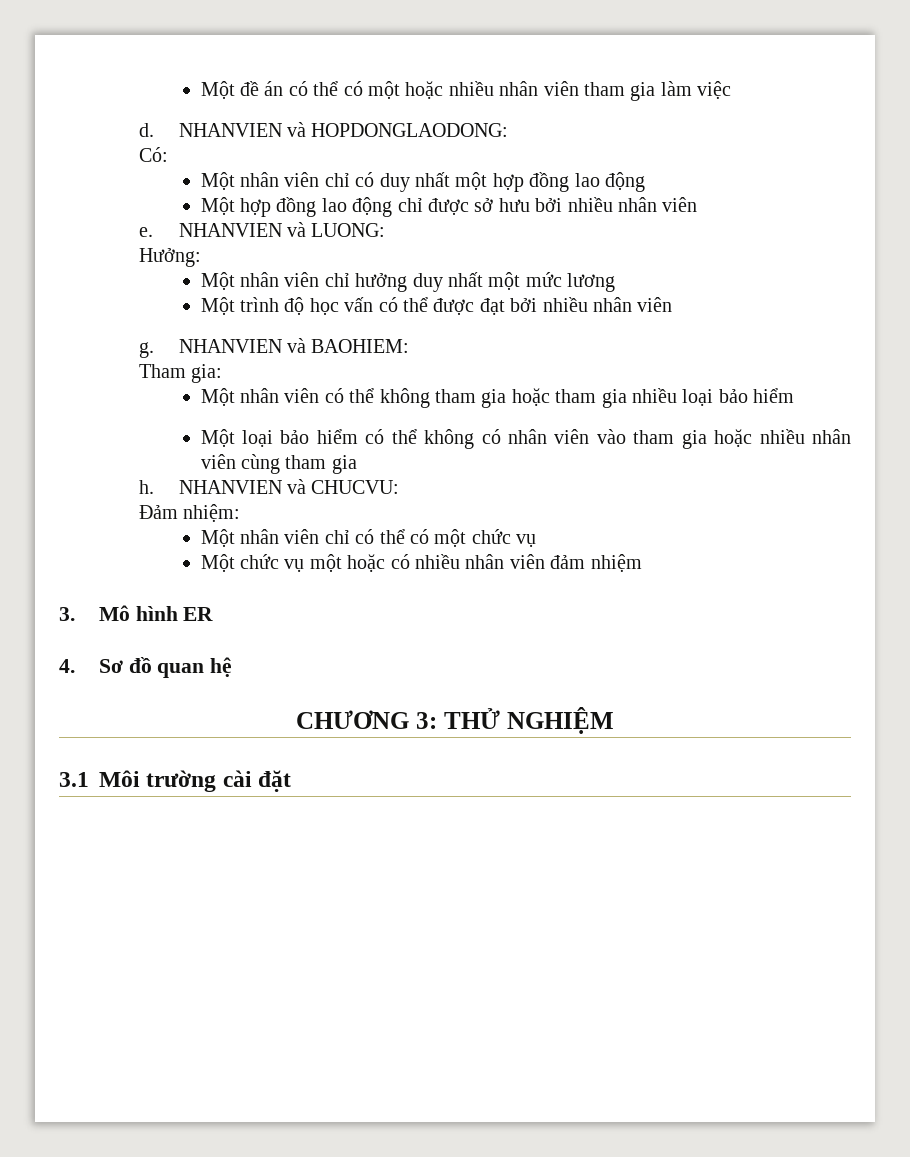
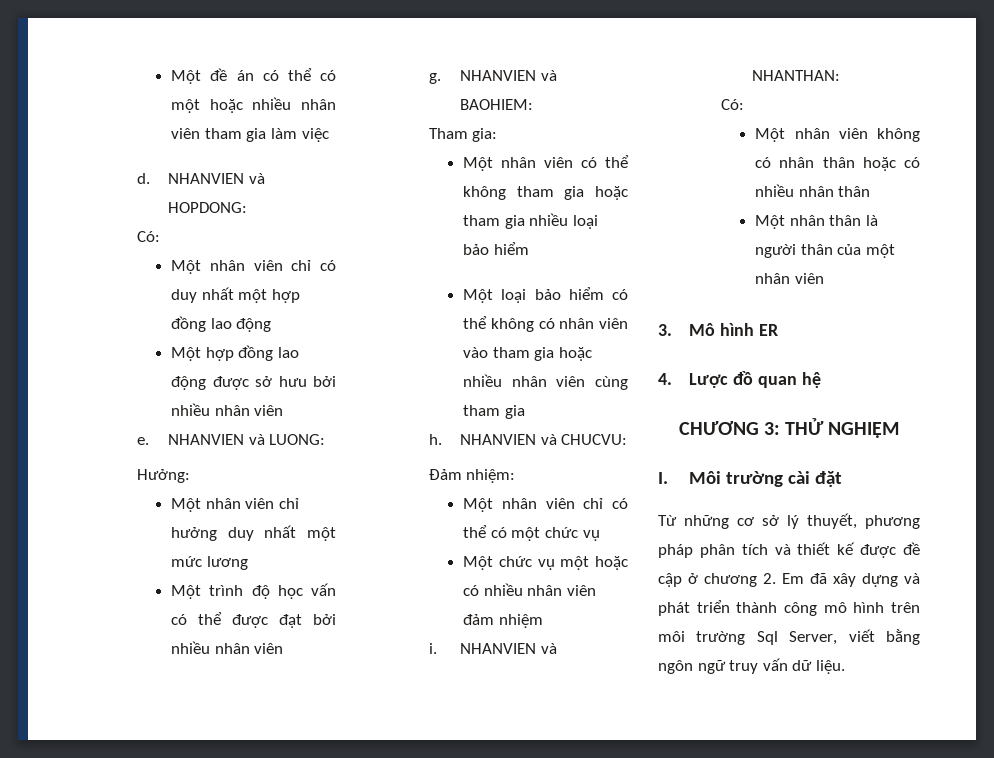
- NHANVIEN và HOPDONGLAODONG:
+ NHANVIEN và HOPDONG:
- Một hợp đồng lao động chỉ được sở hưu bởi nhiều nhân viên
+ Một hợp đồng lao động được sở hưu bởi nhiều nhân viên
+ i. NHANVIEN và NHANTHAN:
+ Có:
+ Một nhân viên không có nhân thân hoặc có nhiều nhân thân
+ Một nhân thân là người thân của một nhân viên
- 4. Sơ đồ quan hệ
+ 4. Lược đồ quan hệ
- 3.1 Môi trường cài đặt
+ I. Môi trường cài đặt
+ Từ những cơ sở lý thuyết, phương pháp phân tích và thiết kế được đề cập ở chương 2. Em đã xây dựng và phát triển thành công mô hình trên môi trường Sql Server, viết bằng ngôn ngữ truy vấn dữ liệu.

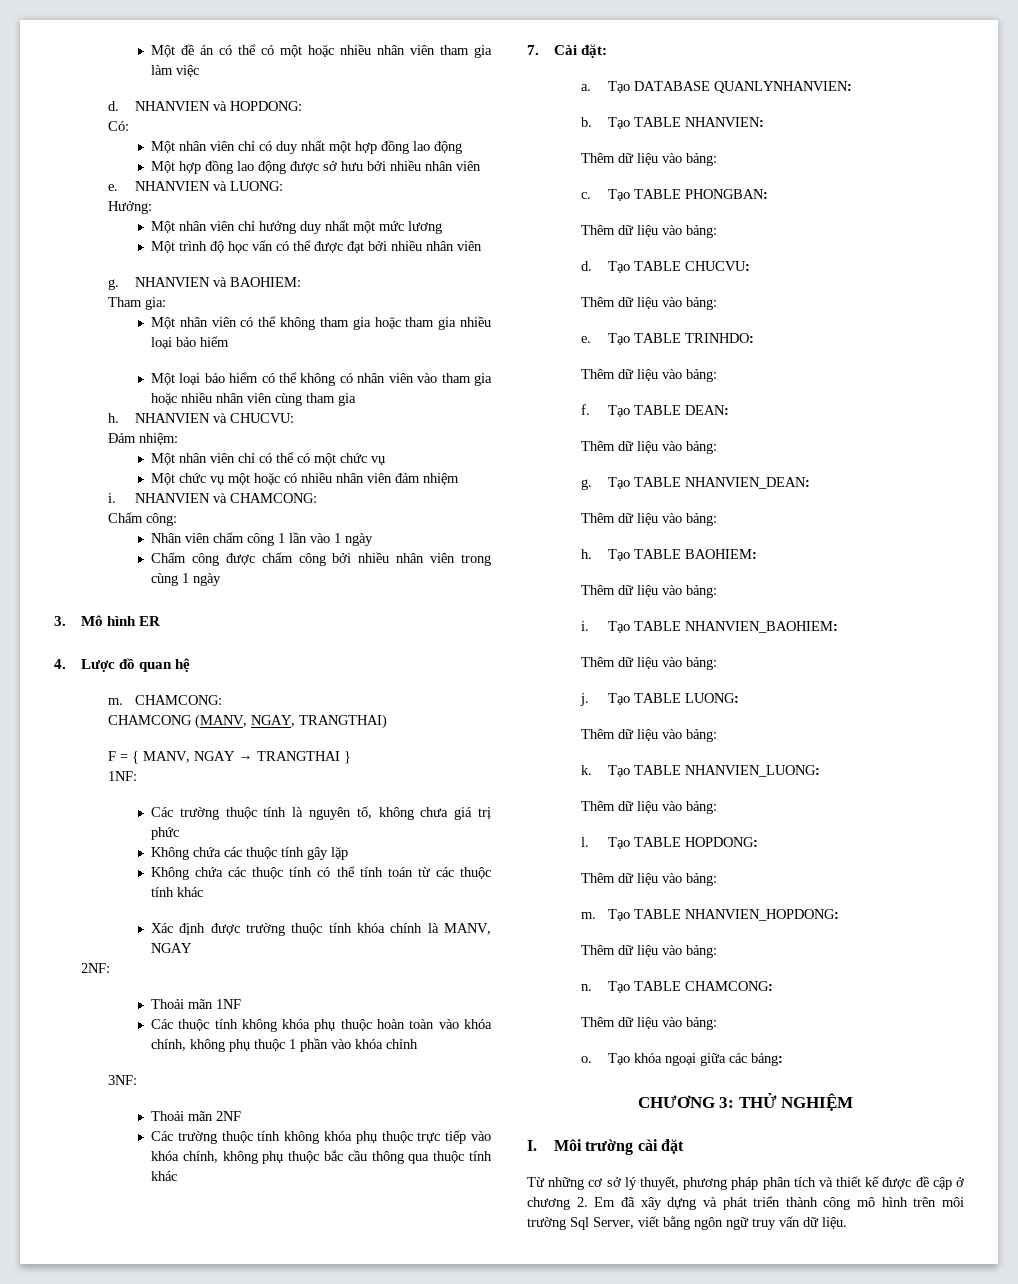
- NHANVIEN và NHANTHAN:
- Có:
- Một nhân viên không có nhân thân hoặc có nhiều nhân thân
- Một nhân thân là người thân của một nhân viên
+ NHANVIEN và CHAMCONG:
+ Chấm công:
+ Nhân viên chấm công 1 lần vào 1 ngày
+ Chấm công được chấm công bởi nhiều nhân viên trong cùng 1 ngày
+ m. CHAMCONG:
+ CHAMCONG (MANV, NGAY, TRANGTHAI)
+ F = { MANV, NGAY → TRANGTHAI }
+ 1NF:
+ Các trường thuộc tính là nguyên tố, không chưa giá trị phức
+ Không chứa các thuộc tính gây lặp
+ Không chứa các thuộc tính có thể tính toán từ các thuộc tính khác
+ Xác định được trường thuộc tính khóa chính là MANV, NGAY
+ 2NF:
+ Thoải mãn 1NF
+ Các thuộc tính không khóa phụ thuộc hoàn toàn vào khóa chính, không phụ thuộc 1 phần vào khóa chỉnh
+ 3NF:
+ Thoải mãn 2NF
+ Các trường thuộc tính không khóa phụ thuộc trực tiếp vào khóa chính, không phụ thuộc bắc cầu thông qua thuộc tính khác
+ 7. Cài đặt:
+ a. Tạo DATABASE QUANLYNHANVIEN:
+ b. Tạo TABLE NHANVIEN:
+ Thêm dữ liệu vào bảng:
+ c. Tạo TABLE PHONGBAN:
+ Thêm dữ liệu vào bảng:
+ d. Tạo TABLE CHUCVU:
+ Thêm dữ liệu vào bảng:
+ e. Tạo TABLE TRINHDO:
+ Thêm dữ liệu vào bảng:
+ f. Tạo TABLE DEAN:
+ Thêm dữ liệu vào bảng:
+ g. Tạo TABLE NHANVIEN_DEAN:
+ Thêm dữ liệu vào bảng:
+ h. Tạo TABLE BAOHIEM:
+ Thêm dữ liệu vào bảng:
+ i. Tạo TABLE NHANVIEN_BAOHIEM:
+ Thêm dữ liệu vào bảng:
+ j. Tạo TABLE LUONG:
+ Thêm dữ liệu vào bảng:
+ k. Tạo TABLE NHANVIEN_LUONG:
+ Thêm dữ liệu vào bảng:
+ l. Tạo TABLE HOPDONG:
+ Thêm dữ liệu vào bảng:
+ m. Tạo TABLE NHANVIEN_HOPDONG:
+ Thêm dữ liệu vào bảng:
+ n. Tạo TABLE CHAMCONG:
+ Thêm dữ liệu vào bảng:
+ o. Tạo khóa ngoại giữa các bảng:

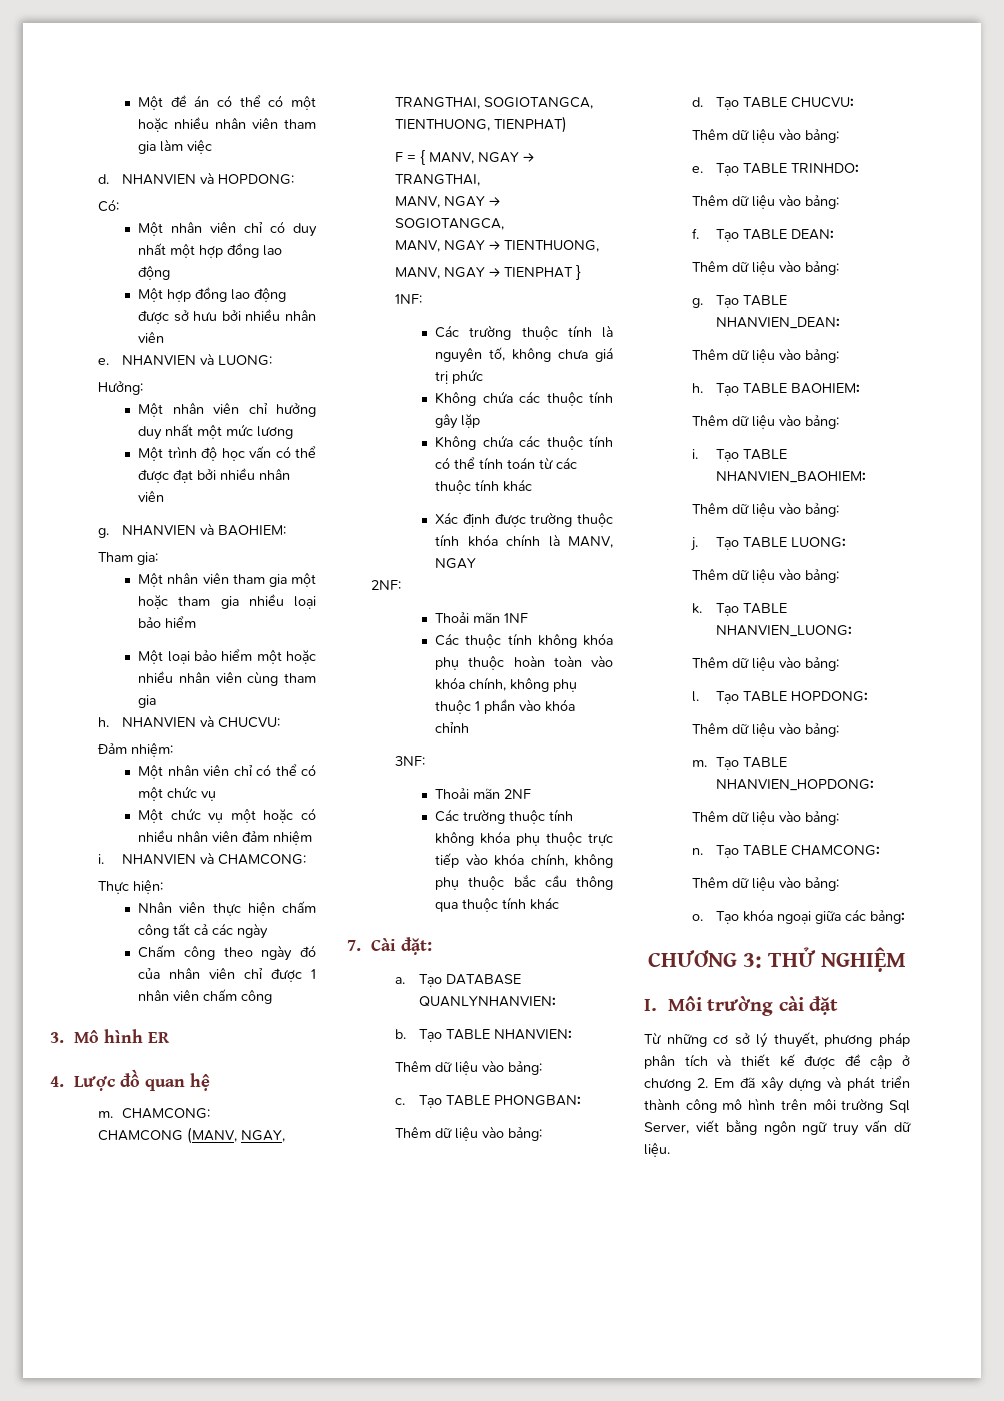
- Một nhân viên có thể không tham gia hoặc tham gia nhiều loại bảo hiểm
+ Một nhân viên tham gia một hoặc tham gia nhiều loại bảo hiểm
- Một loại bảo hiểm có thể không có nhân viên vào tham gia hoặc nhiều nhân viên cùng tham gia
+ Một loại bảo hiểm một hoặc nhiều nhân viên cùng tham gia
- Chấm công:
+ Thực hiện:
- Nhân viên chấm công 1 lần vào 1 ngày
- Chấm công được chấm công bởi nhiều nhân viên trong cùng 1 ngày
+ Nhân viên thực hiện chấm công tất cả các ngày
+ Chấm công theo ngày đó của nhân viên chỉ được 1 nhân viên chấm công
- CHAMCONG (MANV, NGAY, TRANGTHAI)
+ CHAMCONG (MANV, NGAY, TRANGTHAI, SOGIOTANGCA, TIENTHUONG, TIENPHAT)
- F = { MANV, NGAY → TRANGTHAI }
+ F = { MANV, NGAY → TRANGTHAI,
+ MANV, NGAY → SOGIOTANGCA,
+ MANV, NGAY → TIENTHUONG,
+ MANV, NGAY → TIENPHAT }

